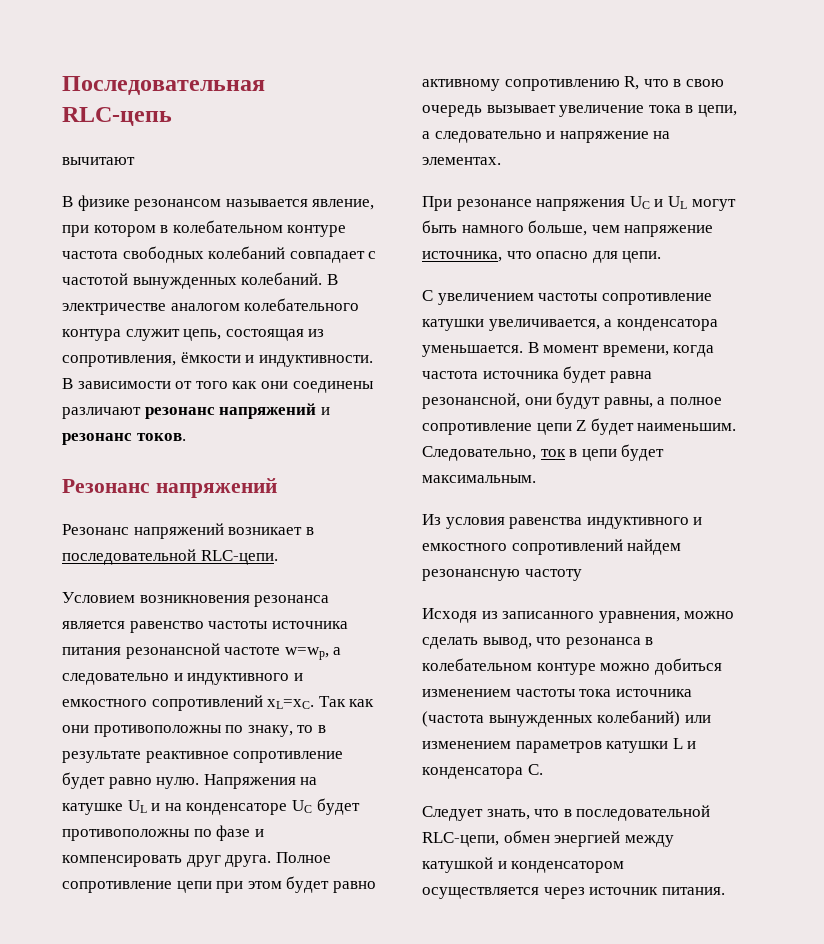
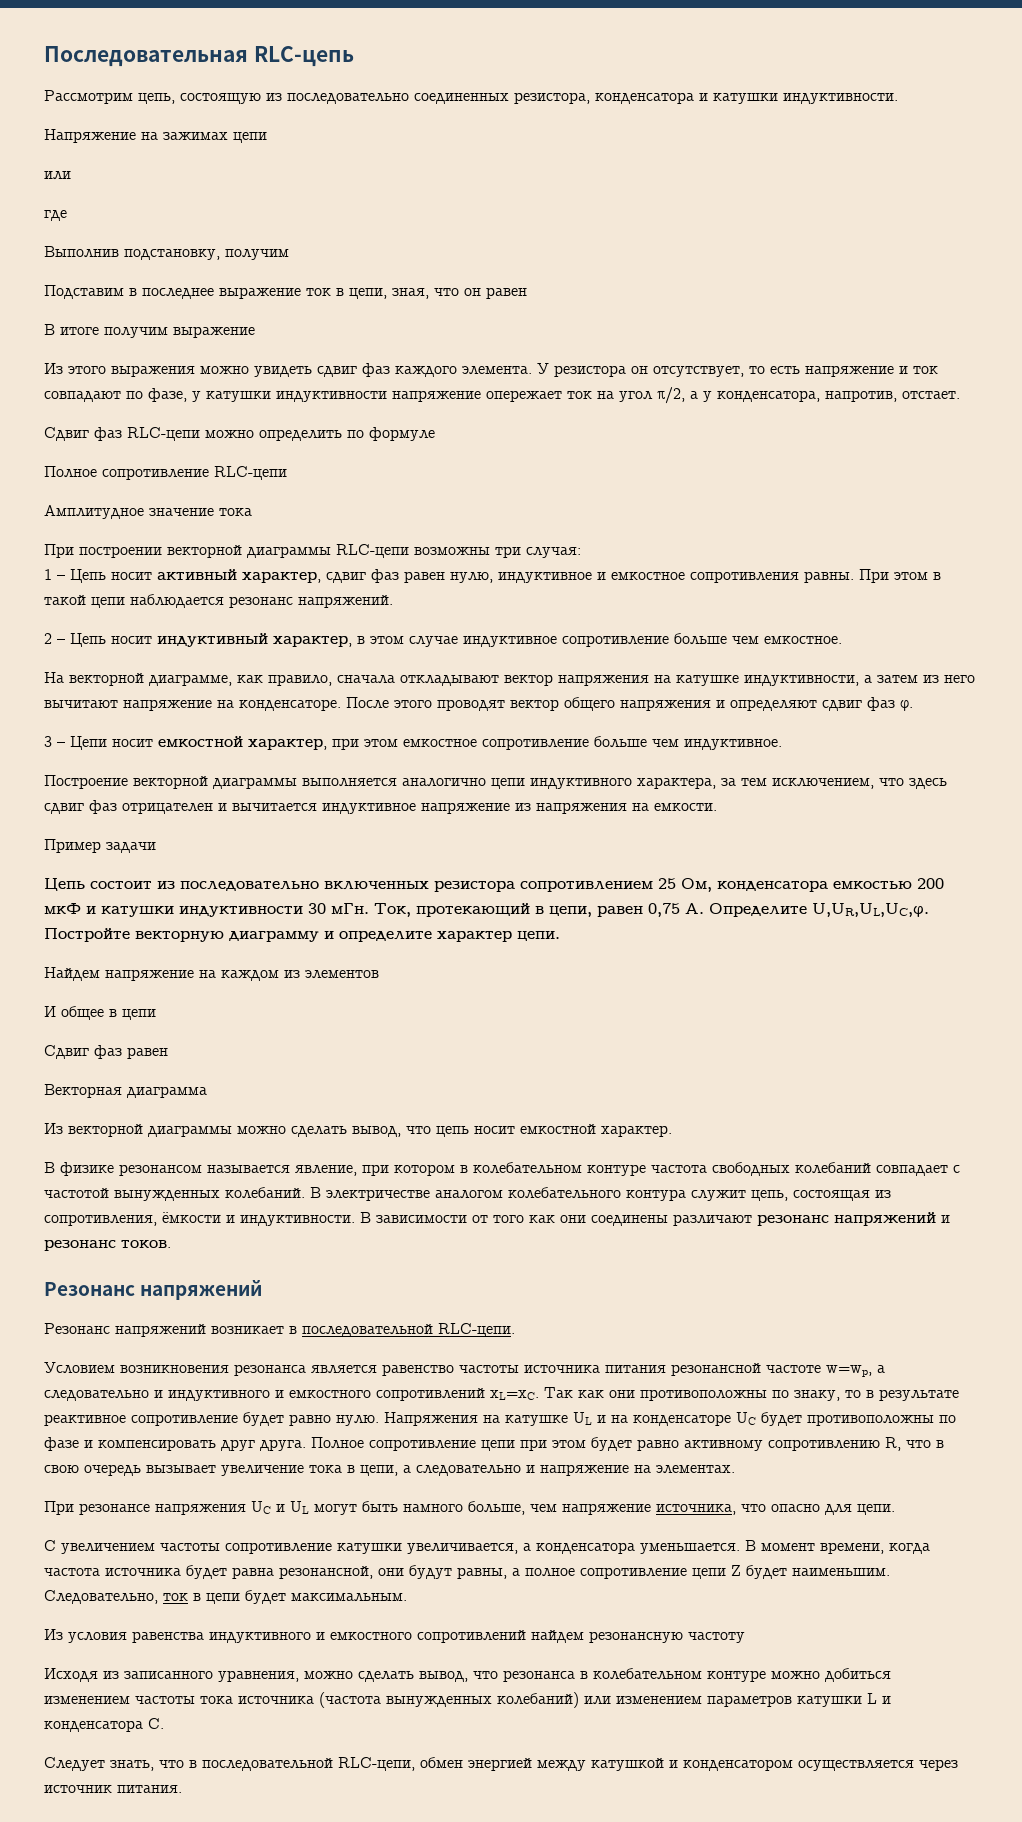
- вычитают
+ Рассмотрим цепь, состоящую из последовательно соединенных резистора, конденсатора и катушки индуктивности.
+ Напряжение на зажимах цепи
+ или
+ где
+ Выполнив подстановку, получим
+ Подставим в последнее выражение ток в цепи, зная, что он равен
+ В итоге получим выражение
+ Из этого выражения можно увидеть сдвиг фаз каждого элемента. У резистора он отсутствует, то есть напряжение и ток совпадают по фазе, у катушки индуктивности напряжение опережает ток на угол π/2, а у конденсатора, напротив, отстает.
+ Сдвиг фаз RLС-цепи можно определить по формуле
+ Полное сопротивление RLС-цепи
+ Амплитудное значение тока
+ При построении векторной диаграммы RLC-цепи возможны три случая:
+ 1 – Цепь носит активный характер, сдвиг фаз равен нулю, индуктивное и емкостное сопротивления равны. При этом в такой цепи наблюдается резонанс напряжений.
+ 2 – Цепь носит индуктивный характер, в этом случае индуктивное сопротивление больше чем емкостное.
+ На векторной диаграмме, как правило, сначала откладывают вектор напряжения на катушке индуктивности, а затем из него вычитают напряжение на конденсаторе. После этого проводят вектор общего напряжения и определяют сдвиг фаз φ.
+ 3 – Цепи носит емкостной характер, при этом емкостное сопротивление больше чем индуктивное.
+ Построение векторной диаграммы выполняется аналогично цепи индуктивного характера, за тем исключением, что здесь сдвиг фаз отрицателен и вычитается индуктивное напряжение из напряжения на емкости.
+ Пример задачи
+ Цепь состоит из последовательно включенных резистора сопротивлением 25 Ом, конденсатора емкостью 200 мкФ и катушки индуктивности 30 мГн. Ток, протекающий в цепи, равен 0,75 А. Определите U,UR,UL,UC,φ. Постройте векторную диаграмму и определите характер цепи.
+ Найдем напряжение на каждом из элементов
+ И общее в цепи
+ Сдвиг фаз равен
+ Векторная диаграмма
+ Из векторной диаграммы можно сделать вывод, что цепь носит емкостной характер.

